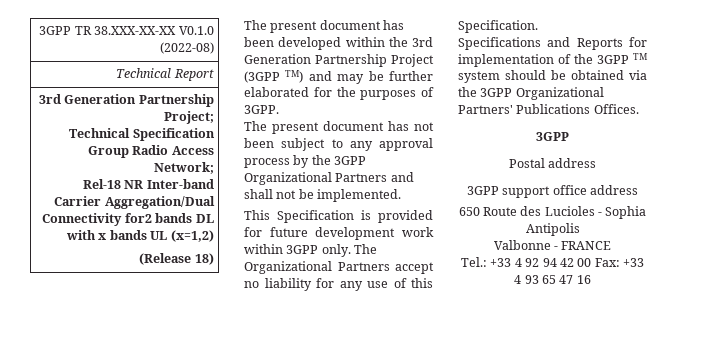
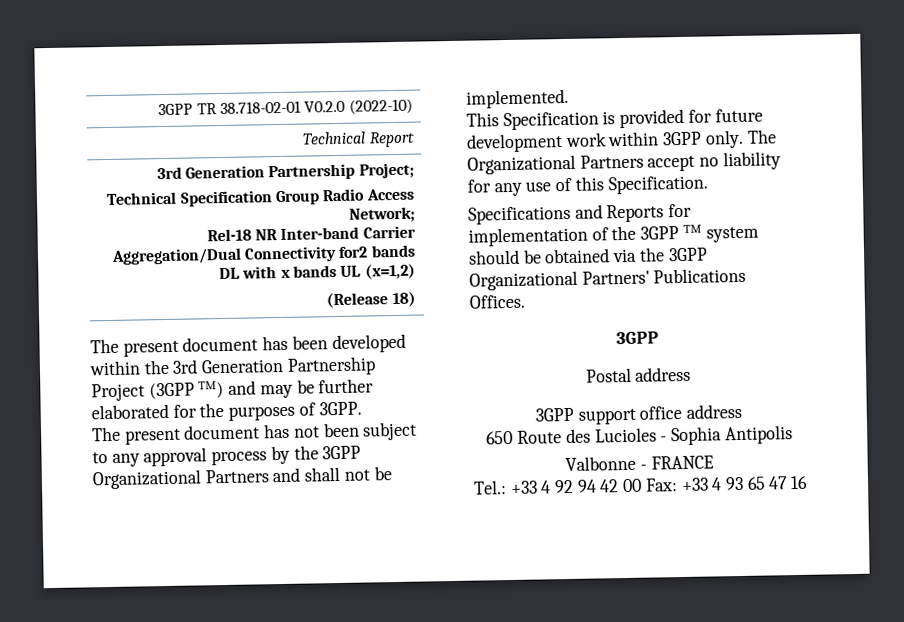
- 3GPP TR 38.XXX-XX-XX V0.1.0 (2022-08)
+ 3GPP TR 38.718-02-01 V0.2.0 (2022-10)

